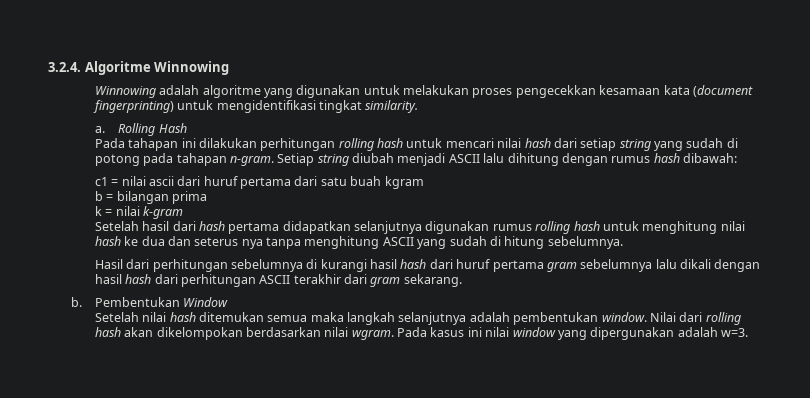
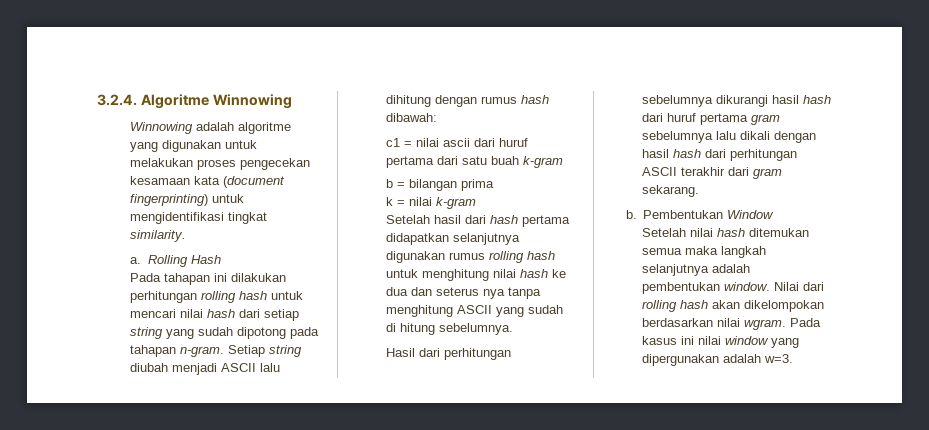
- Winnowing adalah algoritme yang digunakan untuk melakukan proses pengecekkan kesamaan kata (document fingerprinting) untuk mengidentifikasi tingkat similarity.
+ Winnowing adalah algoritme yang digunakan untuk melakukan proses pengecekan kesamaan kata (document fingerprinting) untuk mengidentifikasi tingkat similarity.
- Pada tahapan ini dilakukan perhitungan rolling hash untuk mencari nilai hash dari setiap string yang sudah di potong pada tahapan n-gram.
+ Pada tahapan ini dilakukan perhitungan rolling hash untuk mencari nilai hash dari setiap string yang sudah dipotong pada tahapan n-gram.
- c1 = nilai ascii dari huruf pertama dari satu buah kgram
+ c1 = nilai ascii dari huruf pertama dari satu buah k-gram
- Hasil dari perhitungan sebelumnya di kurangi hasil hash dari huruf pertama gram sebelumnya lalu dikali dengan hasil hash dari perhitungan ASCII terakhir dari gram sekarang.
+ Hasil dari perhitungan sebelumnya dikurangi hasil hash dari huruf pertama gram sebelumnya lalu dikali dengan hasil hash dari perhitungan ASCII terakhir dari gram sekarang.

